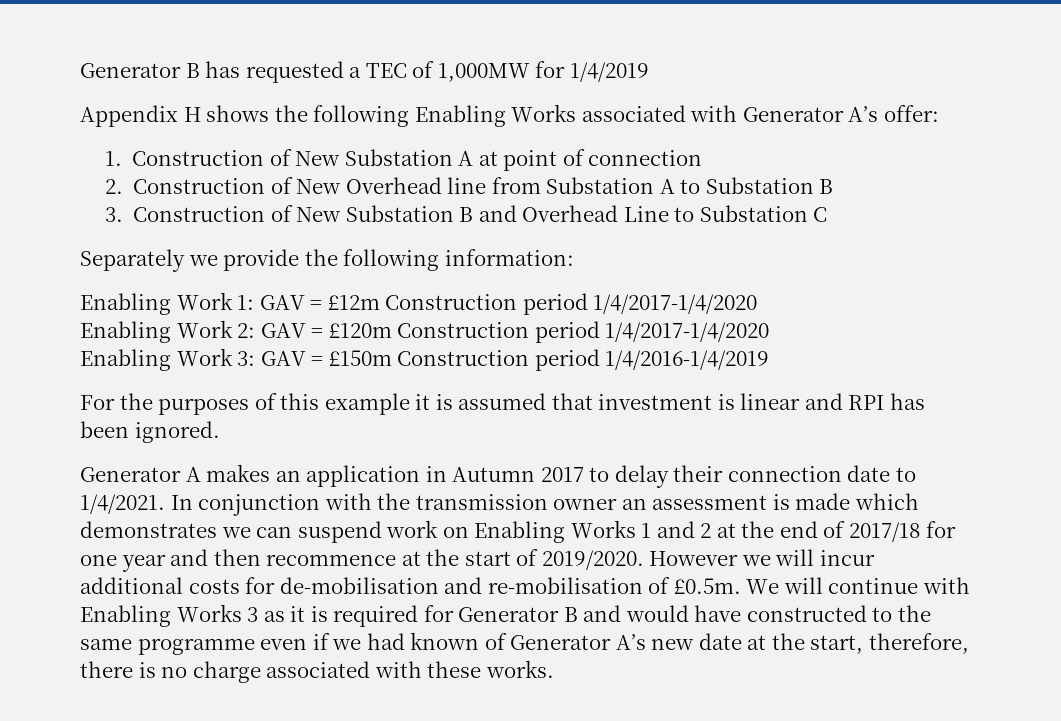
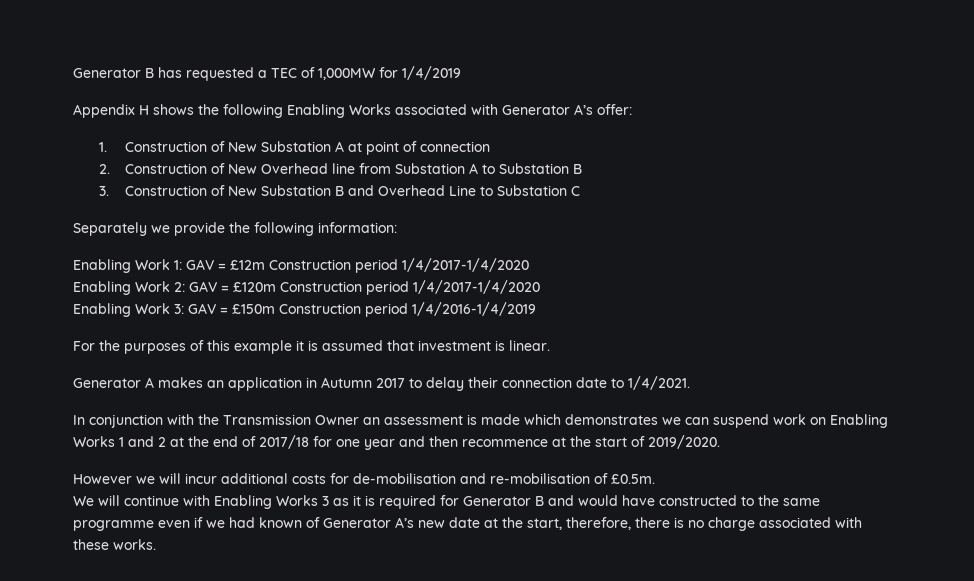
- For the purposes of this example it is assumed that investment is linear and RPI has been ignored.
+ For the purposes of this example it is assumed that investment is linear.
- Generator A makes an application in Autumn 2017 to delay their connection date to 1/4/2021. In conjunction with the transmission owner an assessment is made which demonstrates we can suspend work on Enabling Works 1 and 2 at the end of 2017/18 for one year and then recommence at the start of 2019/2020. However we will incur additional costs for de-mobilisation and re-mobilisation of £0.5m. We will continue with Enabling Works 3 as it is required for Generator B and would have constructed to the same programme even if we had known of Generator A’s new date at the start, therefore, there is no charge associated with these works.
+ Generator A makes an application in Autumn 2017 to delay their connection date to 1/4/2021.
+ In conjunction with the Transmission Owner an assessment is made which demonstrates we can suspend work on Enabling Works 1 and 2 at the end of 2017/18 for one year and then recommence at the start of 2019/2020.
+ However we will incur additional costs for de-mobilisation and re-mobilisation of £0.5m.
+ We will continue with Enabling Works 3 as it is required for Generator B and would have constructed to the same programme even if we had known of Generator A’s new date at the start, therefore, there is no charge associated with these works.

